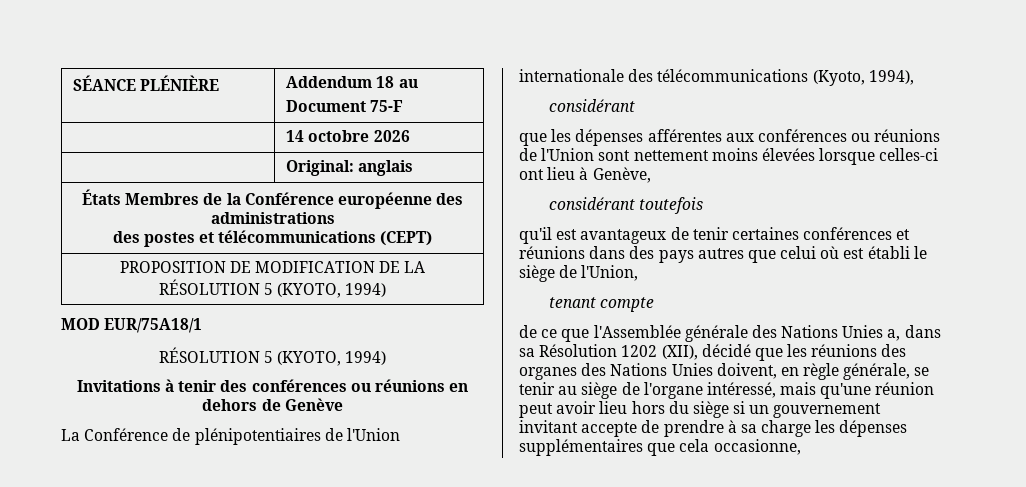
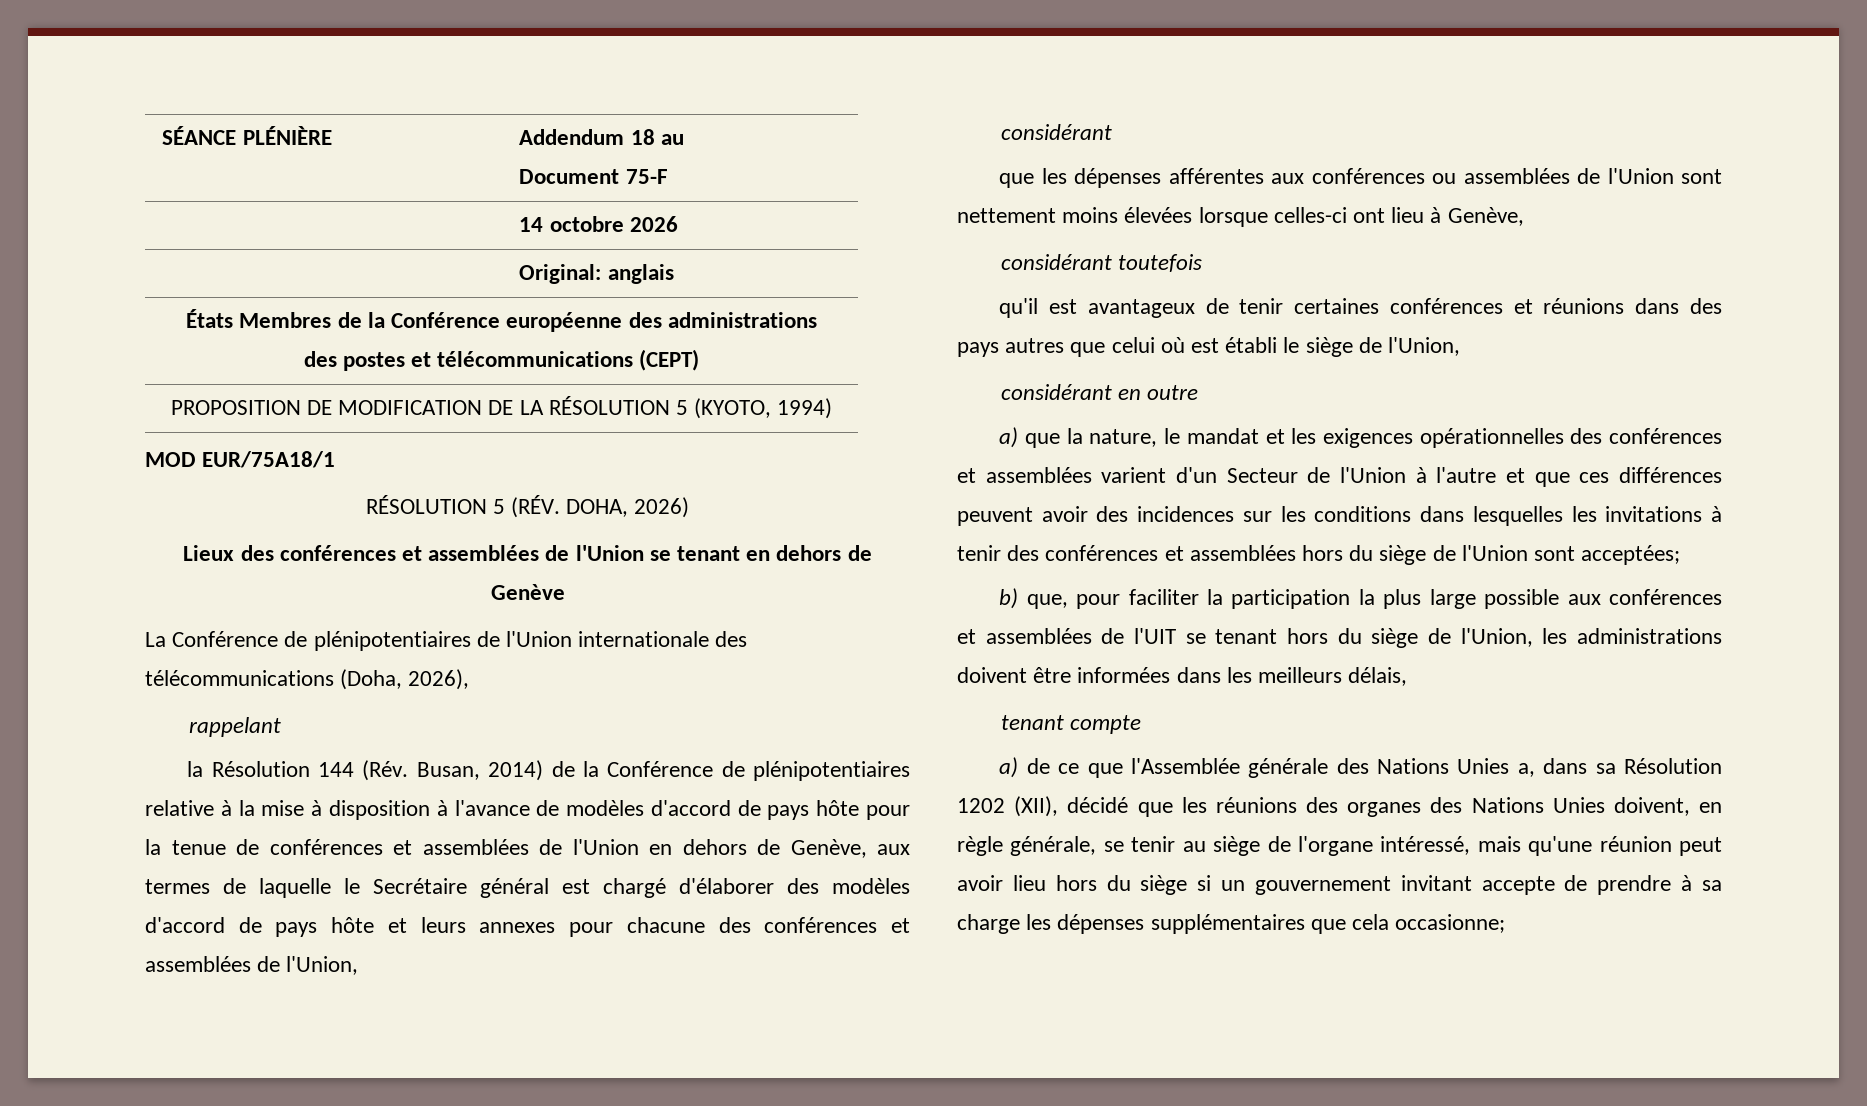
  MOD EUR/75A18/1
- RÉSOLUTION 5 (KYOTO, 1994)
- Invitations à tenir des conférences ou réunions en dehors de Genève
+ RÉSOLUTION 5 (RÉV. DOHA, 2026)
+ Lieux des conférences et assemblées de l'Union se tenant en dehors de Genève
- La Conférence de plénipotentiaires de l'Union internationale des télécommunications (Kyoto, 1994),
+ La Conférence de plénipotentiaires de l'Union internationale des télécommunications (Doha, 2026),
+ rappelant
+ la Résolution 144 (Rév. Busan, 2014) de la Conférence de plénipotentiaires relative à la mise à disposition à l'avance de modèles d'accord de pays hôte pour la tenue de conférences et assemblées de l'Union en dehors de Genève, aux termes de laquelle le Secrétaire général est chargé d'élaborer des modèles d'accord de pays hôte et leurs annexes pour chacune des conférences et assemblées de l'Union,
- que les dépenses afférentes aux conférences ou réunions de l'Union sont nettement moins élevées lorsque celles-ci ont lieu à Genève,
+ que les dépenses afférentes aux conférences ou assemblées de l'Union sont nettement moins élevées lorsque celles-ci ont lieu à Genève,
+ considérant en outre
+ a) que la nature, le mandat et les exigences opérationnelles des conférences et assemblées varient d'un Secteur de l'Union à l'autre et que ces différences peuvent avoir des incidences sur les conditions dans lesquelles les invitations à tenir des conférences et assemblées hors du siège de l'Union sont acceptées;
+ b) que, pour faciliter la participation la plus large possible aux conférences et assemblées de l'UIT se tenant hors du siège de l'Union, les administrations doivent être informées dans les meilleurs délais,
- de ce que l'Assemblée générale des Nations Unies a, dans sa Résolution 1202 (XII), décidé que les réunions des organes des Nations Unies doivent, en règle générale, se tenir au siège de l'organe intéressé, mais qu'une réunion peut avoir lieu hors du siège si un gouvernement invitant accepte de prendre à sa charge les dépenses supplémentaires que cela occasionne,
+ a) de ce que l'Assemblée générale des Nations Unies a, dans sa Résolution 1202 (XII), décidé que les réunions des organes des Nations Unies doivent, en règle générale, se tenir au siège de l'organe intéressé, mais qu'une réunion peut avoir lieu hors du siège si un gouvernement invitant accepte de prendre à sa charge les dépenses supplémentaires que cela occasionne;

